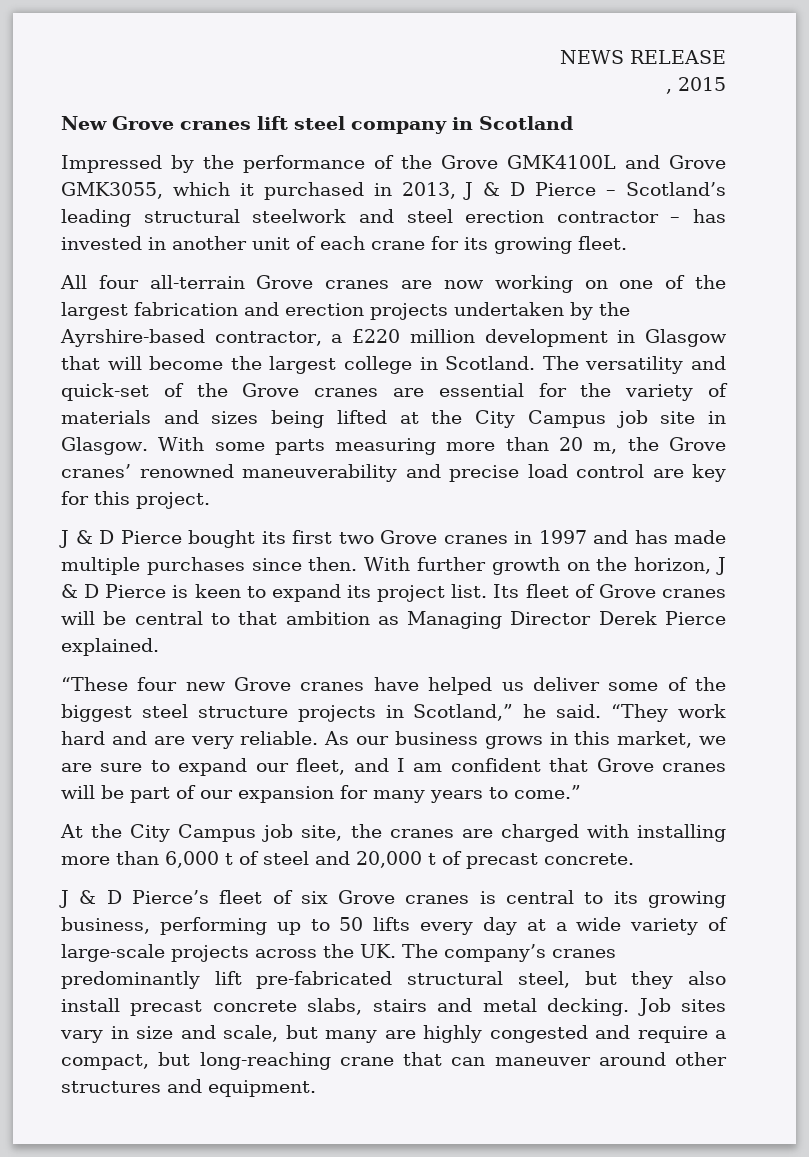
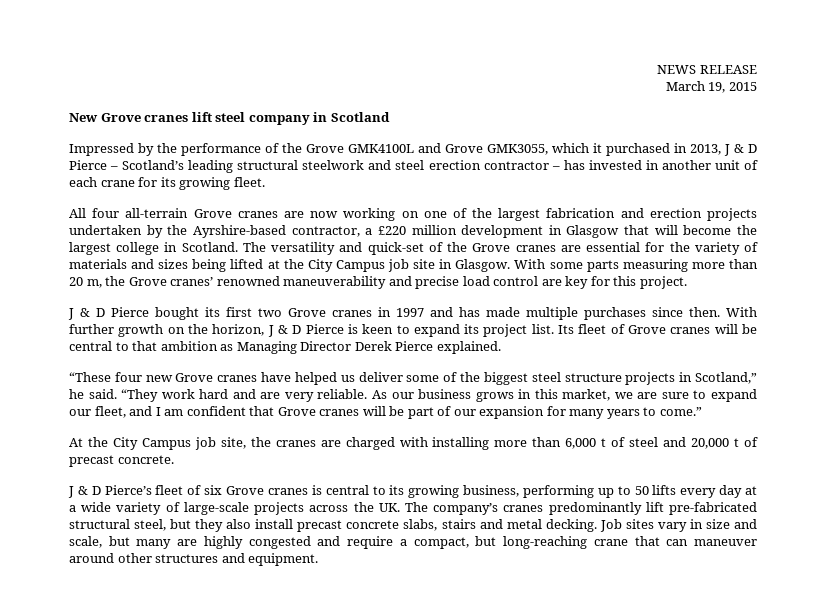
- , 2015
+ March 19, 2015

